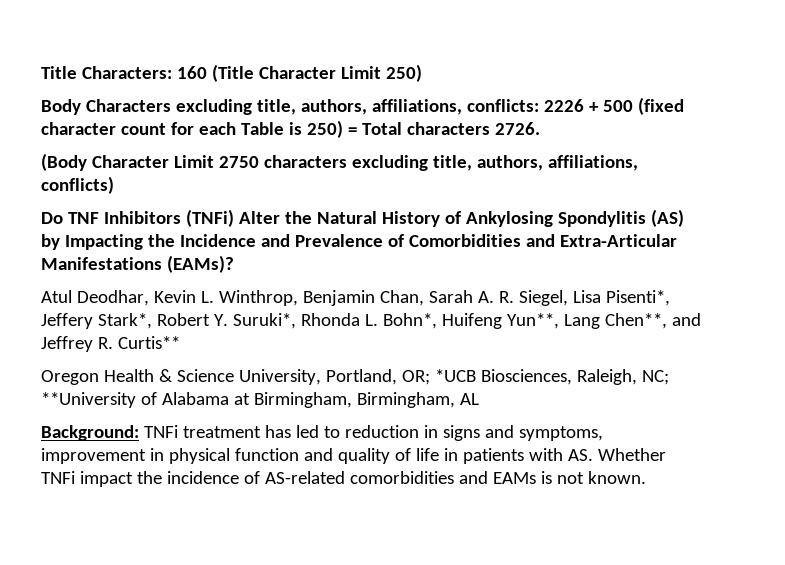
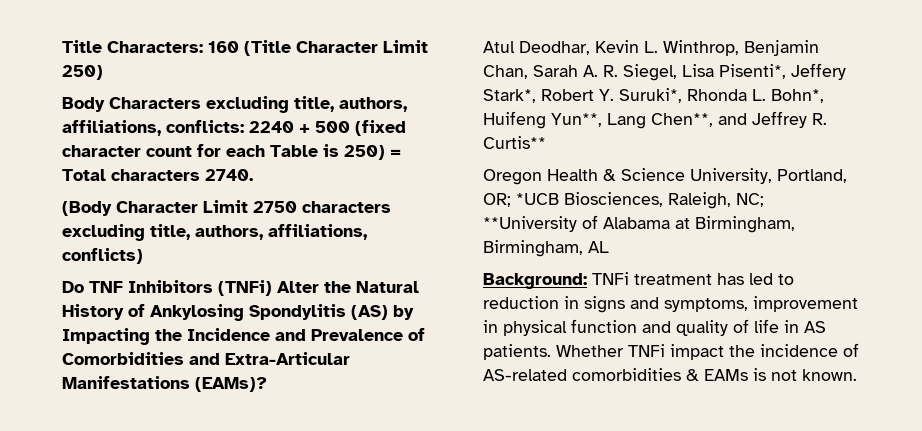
- Body Characters excluding title, authors, affiliations, conflicts: 2226 + 500 (fixed character count for each Table is 250) = Total characters 2726.
+ Body Characters excluding title, authors, affiliations, conflicts: 2240 + 500 (fixed character count for each Table is 250) = Total characters 2740.
- Background: TNFi treatment has led to reduction in signs and symptoms, improvement in physical function and quality of life in patients with AS. Whether TNFi impact the incidence of AS-related comorbidities and EAMs is not known.
+ Background: TNFi treatment has led to reduction in signs and symptoms, improvement in physical function and quality of life in AS patients. Whether TNFi impact the incidence of AS-related comorbidities & EAMs is not known.

